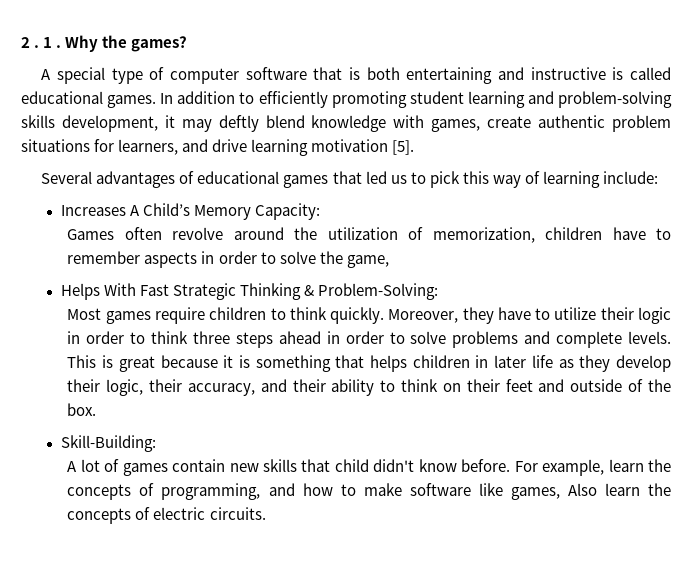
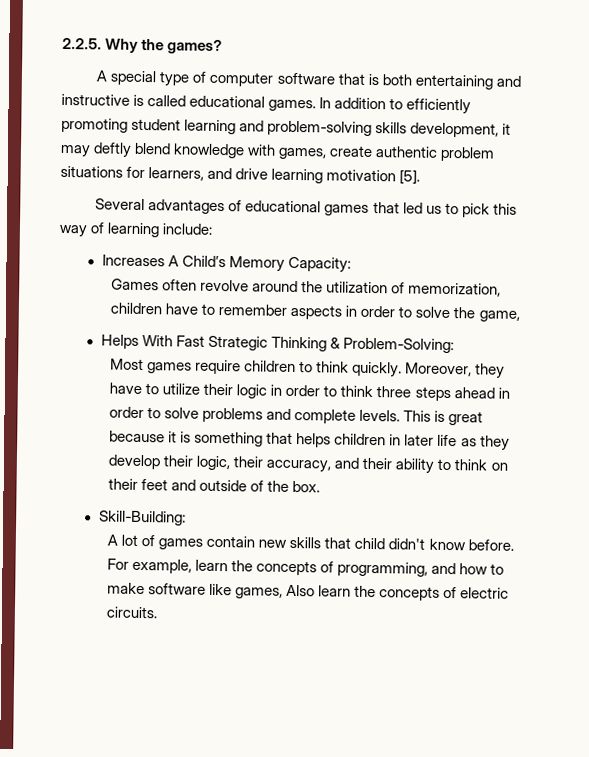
- 2 . 1 . Why the games?
+ 2.2.5. Why the games?

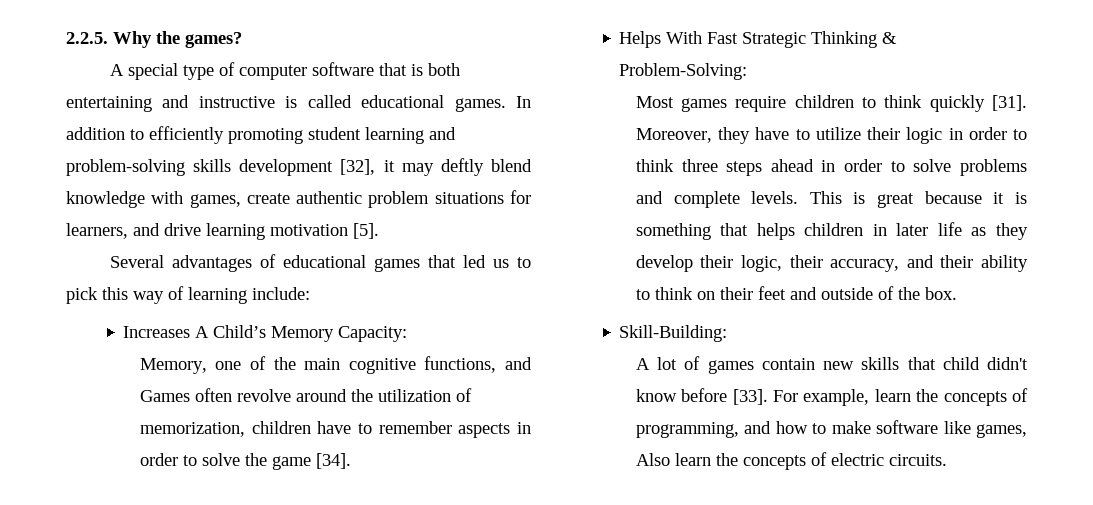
- In addition to efficiently promoting student learning and problem-solving skills development, it may deftly blend knowledge with games, create authentic problem situations for learners, and drive learning motivation [5].
+ In addition to efficiently promoting student learning and problem-solving skills development [32], it may deftly blend knowledge with games, create authentic problem situations for learners, and drive learning motivation [5].
- Games often revolve around the utilization of memorization, children have to remember aspects in order to solve the game,
+ Memory, one of the main cognitive functions, and Games often revolve around the utilization of memorization, children have to remember aspects in order to solve the game [34].
- Most games require children to think quickly.
+ Most games require children to think quickly [31].
- A lot of games contain new skills that child didn't know before.
+ A lot of games contain new skills that child didn't know before [33].

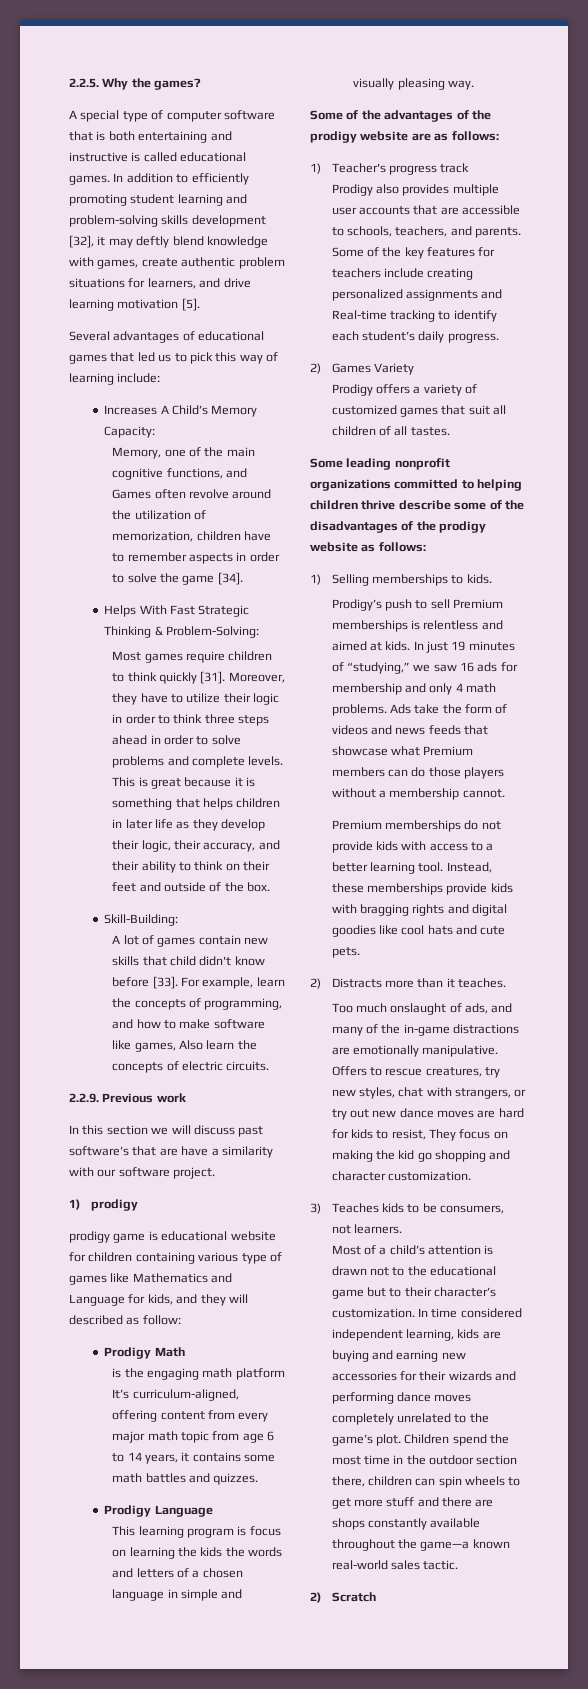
+ 2.2.9. Previous work
+ In this section we will discuss past software’s that are have a similarity with our software project.
+ 1) prodigy
+ prodigy game is educational website for children containing various type of games like Mathematics and Language for kids, and they will described as follow:
+ Prodigy Math
+ is the engaging math platform It’s curriculum-aligned, offering content from every major math topic from age 6 to 14 years, it contains some math battles and quizzes.
+ Prodigy Language
+ This learning program is focus on learning the kids the words and letters of a chosen language in simple and visually pleasing way.
+ Some of the advantages of the prodigy website are as follows:
+ 1) Teacher's progress track
+ Prodigy also provides multiple user accounts that are accessible to schools, teachers, and parents. Some of the key features for teachers include creating personalized assignments and Real-time tracking to identify each student’s daily progress.
+ 2) Games Variety
+ Prodigy offers a variety of customized games that suit all children of all tastes.
+ Some leading nonprofit organizations committed to helping children thrive describe some of the disadvantages of the prodigy website as follows:
+ 1) Selling memberships to kids.
+ Prodigy’s push to sell Premium memberships is relentless and aimed at kids. In just 19 minutes of “studying,” we saw 16 ads for membership and only 4 math problems. Ads take the form of videos and news feeds that showcase what Premium members can do those players without a membership cannot.
+ Premium memberships do not provide kids with access to a better learning tool. Instead, these memberships provide kids with bragging rights and digital goodies like cool hats and cute pets.
+ 2) Distracts more than it teaches.
+ Too much onslaught of ads, and many of the in-game distractions are emotionally manipulative. Offers to rescue creatures, try new styles, chat with strangers, or try out new dance moves are hard for kids to resist, They focus on making the kid go shopping and character customization.
+ 3) Teaches kids to be consumers, not learners.
+ Most of a child’s attention is drawn not to the educational game but to their character’s customization. In time considered independent learning, kids are buying and earning new accessories for their wizards and performing dance moves completely unrelated to the game’s plot. Children spend the most time in the outdoor section there, children can spin wheels to get more stuff and there are shops constantly available throughout the game—a known real-world sales tactic.
+ 2) Scratch

